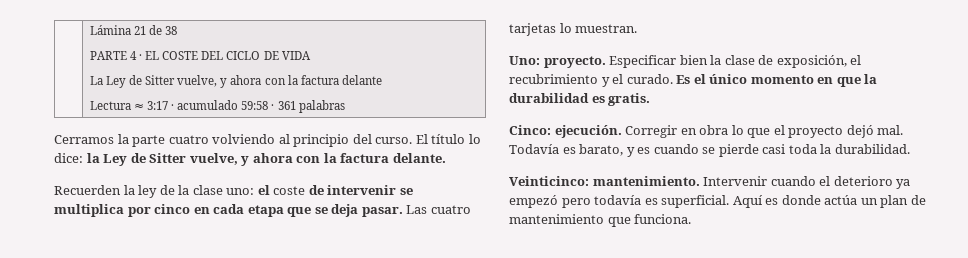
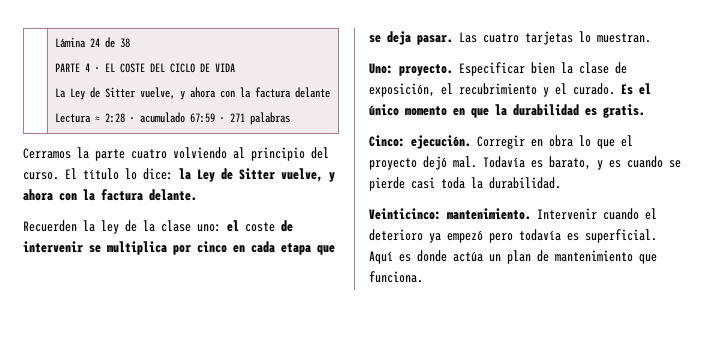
- | Lámina 21 de 38
+ | Lámina 24 de 38
  PARTE 4 · EL COSTE DEL CICLO DE VIDA
  La Ley de Sitter vuelve, y ahora con la factura delante
- Lectura ≈ 3:17 · acumulado 59:58 · 361 palabras
+ Lectura ≈ 2:28 · acumulado 67:59 · 271 palabras

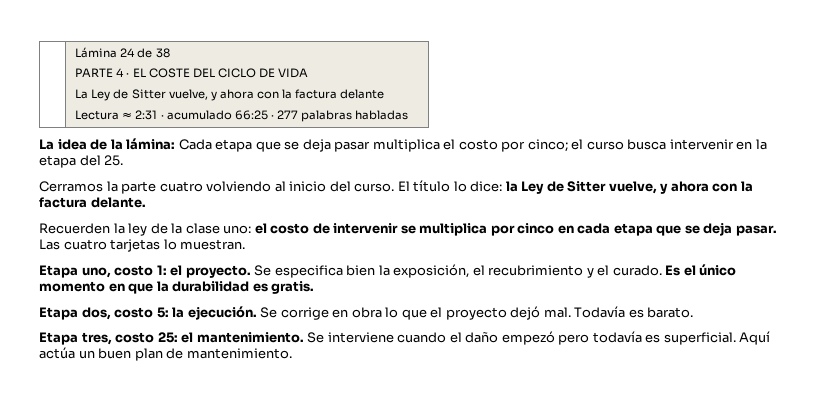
  | Lámina 24 de 38
  PARTE 4 · EL COSTE DEL CICLO DE VIDA
  La Ley de Sitter vuelve, y ahora con la factura delante
- Lectura ≈ 2:28 · acumulado 67:59 · 271 palabras
+ Lectura ≈ 2:31 · acumulado 66:25 · 277 palabras habladas
+ La idea de la lámina: Cada etapa que se deja pasar multiplica el costo por cinco; el curso busca intervenir en la etapa del 25.
- Cerramos la parte cuatro volviendo al principio del curso.
+ Cerramos la parte cuatro volviendo al inicio del curso.
- Recuerden la ley de la clase uno: el coste de intervenir se multiplica por cinco en cada etapa que se deja pasar.
+ Recuerden la ley de la clase uno: el costo de intervenir se multiplica por cinco en cada etapa que se deja pasar.
- Uno: proyecto. Especificar bien la clase de exposición, el recubrimiento y el curado.
+ Etapa uno, costo 1: el proyecto. Se especifica bien la exposición, el recubrimiento y el curado.
- Cinco: ejecución. Corregir en obra lo que el proyecto dejó mal.
+ Etapa dos, costo 5: la ejecución. Se corrige en obra lo que el proyecto dejó mal.
- Todavía es barato, y es cuando se pierde casi toda la durabilidad.
- Veinticinco: mantenimiento. Intervenir cuando el deterioro ya empezó pero todavía es superficial.
+ Todavía es barato.
+ Etapa tres, costo 25: el mantenimiento. Se interviene cuando el daño empezó pero todavía es superficial.
- Aquí es donde actúa un plan de mantenimiento que funciona.
+ Aquí actúa un buen plan de mantenimiento.

